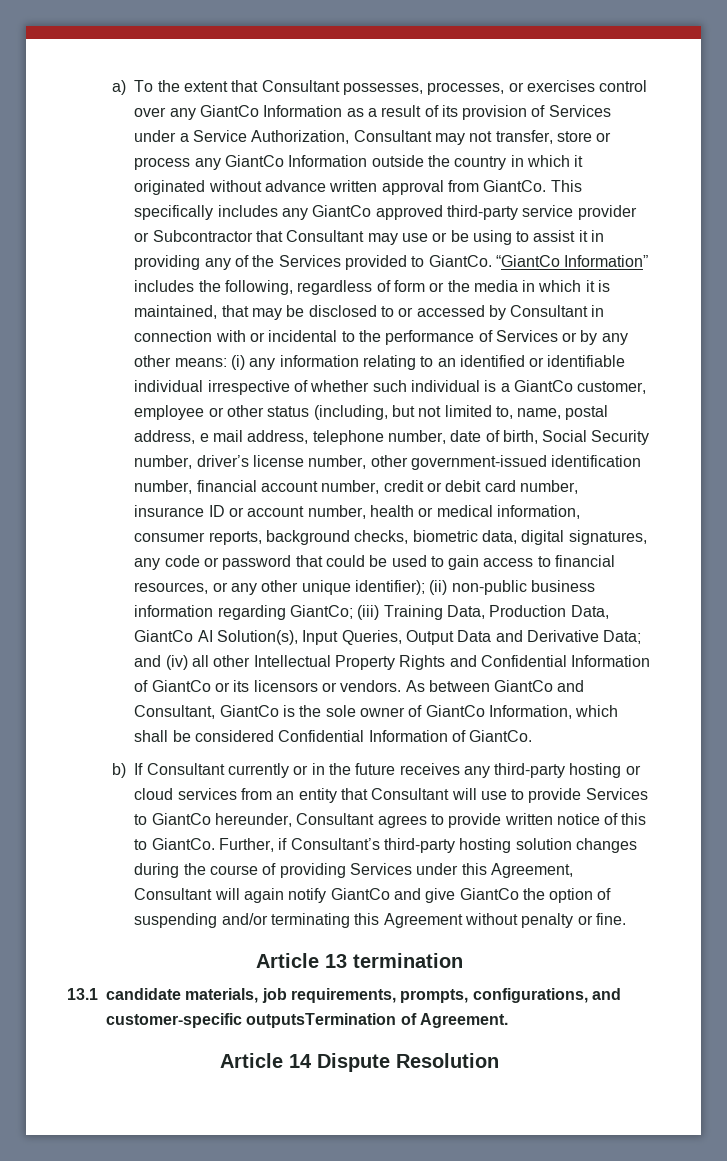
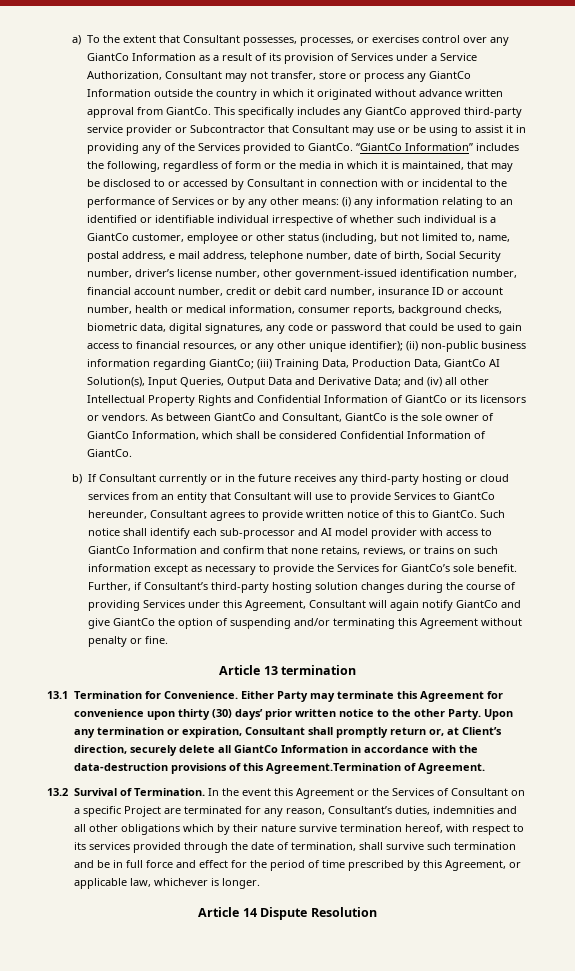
+ Such notice shall identify each sub-processor and AI model provider with access to GiantCo Information and confirm that none retains, reviews, or trains on such information except as necessary to provide the Services for GiantCo’s sole benefit.
- 13.1 candidate materials, job requirements, prompts, configurations, and customer-specific outputsTermination of Agreement.
+ 13.1 Termination for Convenience. Either Party may terminate this Agreement for convenience upon thirty (30) days’ prior written notice to the other Party. Upon any termination or expiration, Consultant shall promptly return or, at Client’s direction, securely delete all GiantCo Information in accordance with the data-destruction provisions of this Agreement.Termination of Agreement.
+ 13.2 Survival of Termination. In the event this Agreement or the Services of Consultant on a specific Project are terminated for any reason, Consultant’s duties, indemnities and all other obligations which by their nature survive termination hereof, with respect to its services provided through the date of termination, shall survive such termination and be in full force and effect for the period of time prescribed by this Agreement, or applicable law, whichever is longer.

